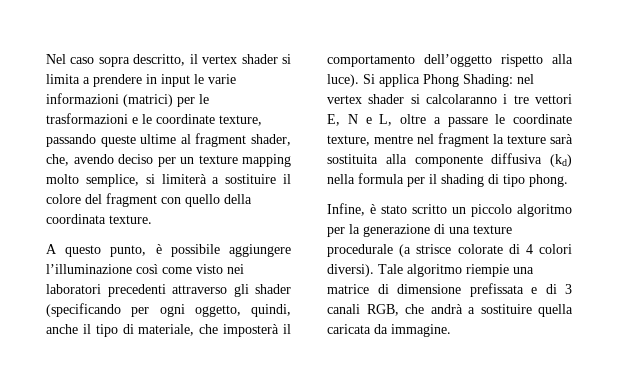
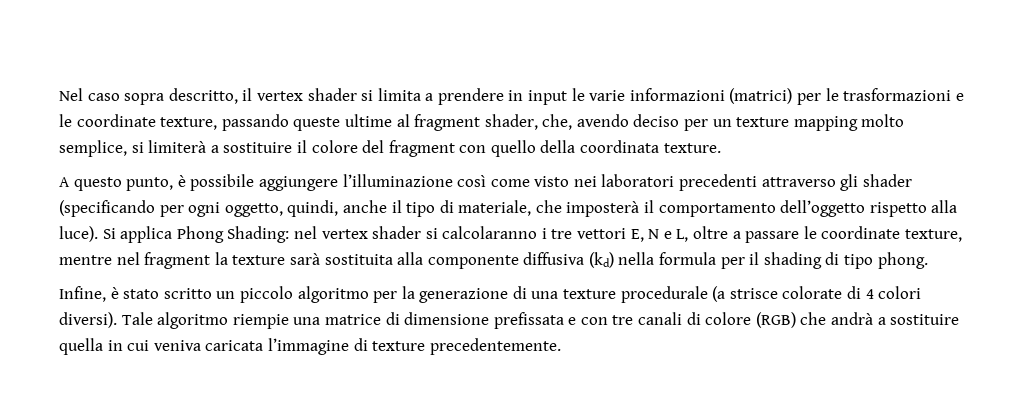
- Tale algoritmo riempie una matrice di dimensione prefissata e di 3 canali RGB, che andrà a sostituire quella caricata da immagine.
+ Tale algoritmo riempie una matrice di dimensione prefissata e con tre canali di colore (RGB) che andrà a sostituire quella in cui veniva caricata l’immagine di texture precedentemente.

